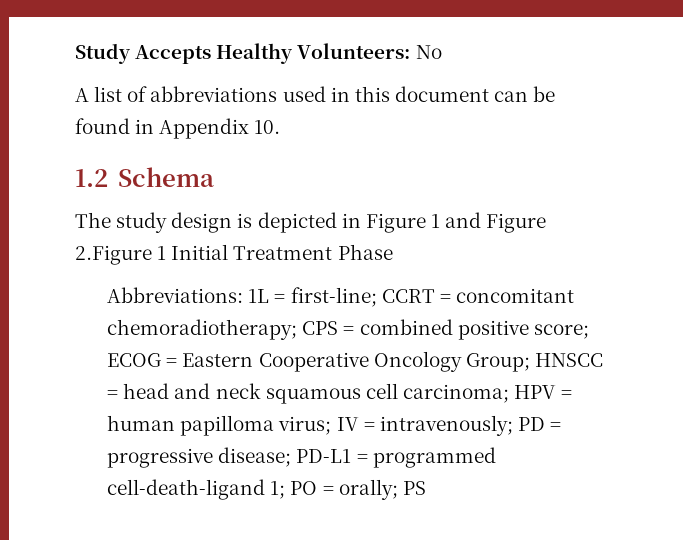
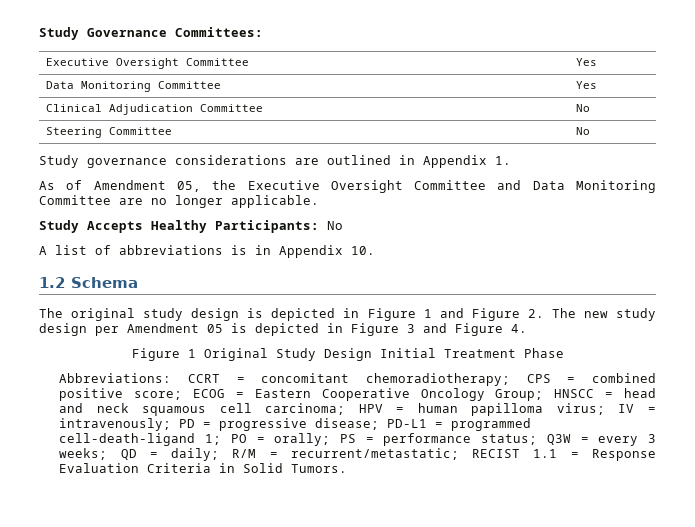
- Study Accepts Healthy Volunteers: No
+ Study Governance Committees:
+ Executive Oversight Committee | Yes
+ Data Monitoring Committee | Yes
+ Clinical Adjudication Committee | No
+ Steering Committee | No
+ Study governance considerations are outlined in Appendix 1.
+ As of Amendment 05, the Executive Oversight Committee and Data Monitoring Committee are no longer applicable.
+ Study Accepts Healthy Participants: No
- A list of abbreviations used in this document can be found in Appendix 10.
+ A list of abbreviations is in Appendix 10.
- The study design is depicted in Figure 1 and Figure 2.Figure 1 Initial Treatment Phase
+ The original study design is depicted in Figure 1 and Figure 2. The new study design per Amendment 05 is depicted in Figure 3 and Figure 4.
+ Figure 1 Original Study Design Initial Treatment Phase
- Abbreviations: 1L = first-line; CCRT = concomitant chemoradiotherapy; CPS = combined positive score; ECOG = Eastern Cooperative Oncology Group; HNSCC = head and neck squamous cell carcinoma; HPV = human papilloma virus; IV = intravenously; PD = progressive disease; PD-L1 = programmed cell-death-ligand 1; PO = orally; PS
+ Abbreviations: CCRT = concomitant chemoradiotherapy; CPS = combined positive score; ECOG = Eastern Cooperative Oncology Group; HNSCC = head and neck squamous cell carcinoma; HPV = human papilloma virus; IV = intravenously; PD = progressive disease; PD-L1 = programmed cell-death-ligand 1; PO = orally; PS = performance status; Q3W = every 3 weeks; QD = daily; R/M = recurrent/metastatic; RECIST 1.1 = Response Evaluation Criteria in Solid Tumors.

